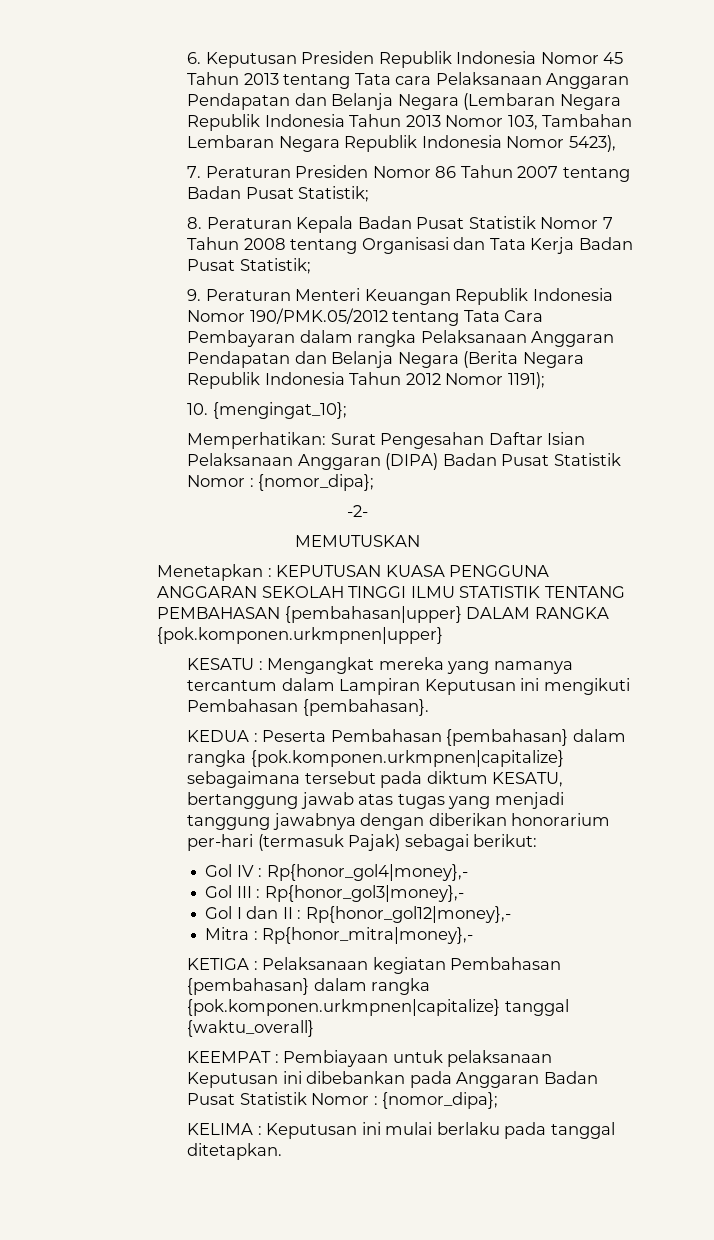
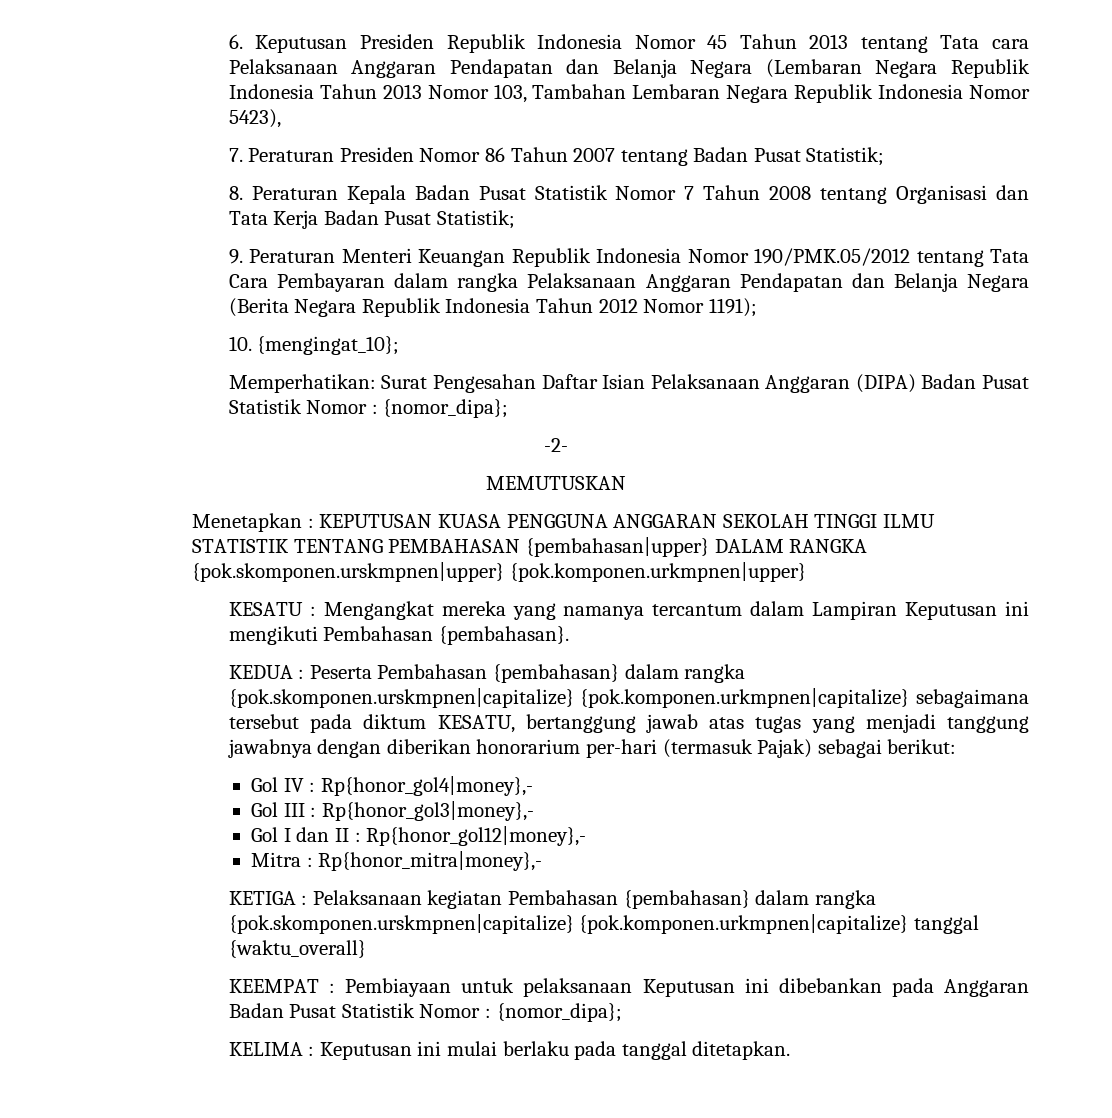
- Menetapkan : KEPUTUSAN KUASA PENGGUNA ANGGARAN SEKOLAH TINGGI ILMU STATISTIK TENTANG PEMBAHASAN {pembahasan|upper} DALAM RANGKA {pok.komponen.urkmpnen|upper}
+ Menetapkan : KEPUTUSAN KUASA PENGGUNA ANGGARAN SEKOLAH TINGGI ILMU STATISTIK TENTANG PEMBAHASAN {pembahasan|upper} DALAM RANGKA {pok.skomponen.urskmpnen|upper} {pok.komponen.urkmpnen|upper}
- KEDUA : Peserta Pembahasan {pembahasan} dalam rangka {pok.komponen.urkmpnen|capitalize} sebagaimana tersebut pada diktum KESATU, bertanggung jawab atas tugas yang menjadi tanggung jawabnya dengan diberikan honorarium per-hari (termasuk Pajak) sebagai berikut:
+ KEDUA : Peserta Pembahasan {pembahasan} dalam rangka {pok.skomponen.urskmpnen|capitalize} {pok.komponen.urkmpnen|capitalize} sebagaimana tersebut pada diktum KESATU, bertanggung jawab atas tugas yang menjadi tanggung jawabnya dengan diberikan honorarium per-hari (termasuk Pajak) sebagai berikut:
- KETIGA : Pelaksanaan kegiatan Pembahasan {pembahasan} dalam rangka {pok.komponen.urkmpnen|capitalize} tanggal {waktu_overall}
+ KETIGA : Pelaksanaan kegiatan Pembahasan {pembahasan} dalam rangka {pok.skomponen.urskmpnen|capitalize} {pok.komponen.urkmpnen|capitalize} tanggal {waktu_overall}

